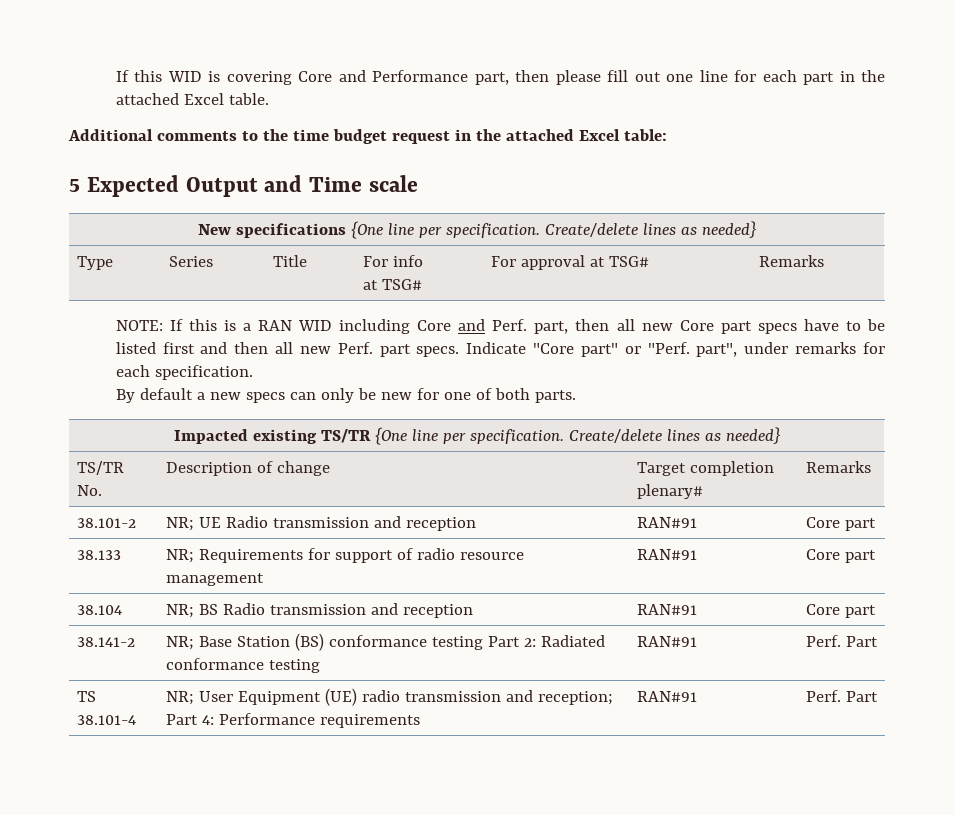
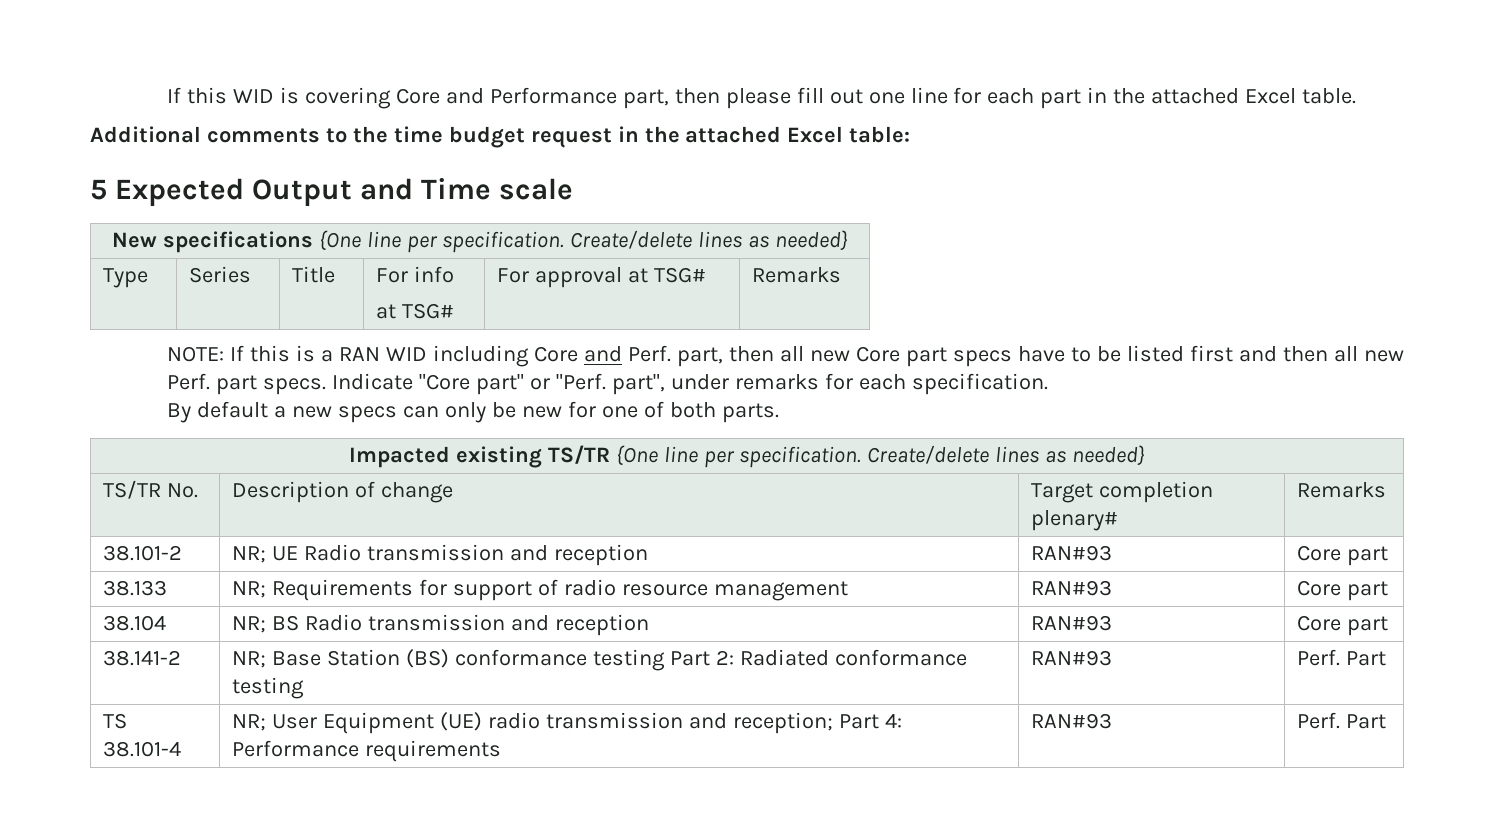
- 38.101-2 | NR; UE Radio transmission and reception | RAN#91 | Core part
+ 38.101-2 | NR; UE Radio transmission and reception | RAN#93 | Core part
- 38.133 | NR; Requirements for support of radio resource management | RAN#91 | Core part
+ 38.133 | NR; Requirements for support of radio resource management | RAN#93 | Core part
- 38.104 | NR; BS Radio transmission and reception | RAN#91 | Core part
+ 38.104 | NR; BS Radio transmission and reception | RAN#93 | Core part
- 38.141-2 | NR; Base Station (BS) conformance testing Part 2: Radiated conformance testing | RAN#91 | Perf. Part
+ 38.141-2 | NR; Base Station (BS) conformance testing Part 2: Radiated conformance testing | RAN#93 | Perf. Part
- TS 38.101-4 | NR; User Equipment (UE) radio transmission and reception; Part 4: Performance requirements | RAN#91 | Perf. Part
+ TS 38.101-4 | NR; User Equipment (UE) radio transmission and reception; Part 4: Performance requirements | RAN#93 | Perf. Part

